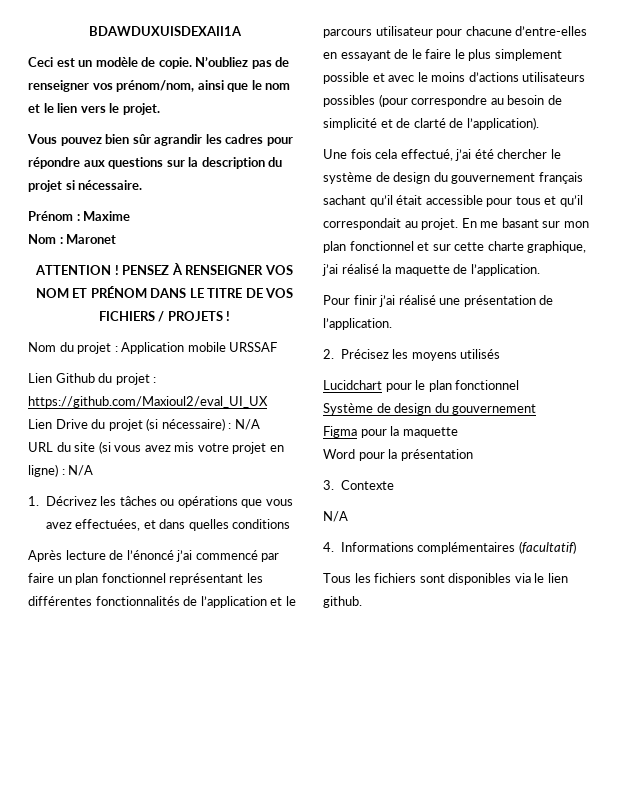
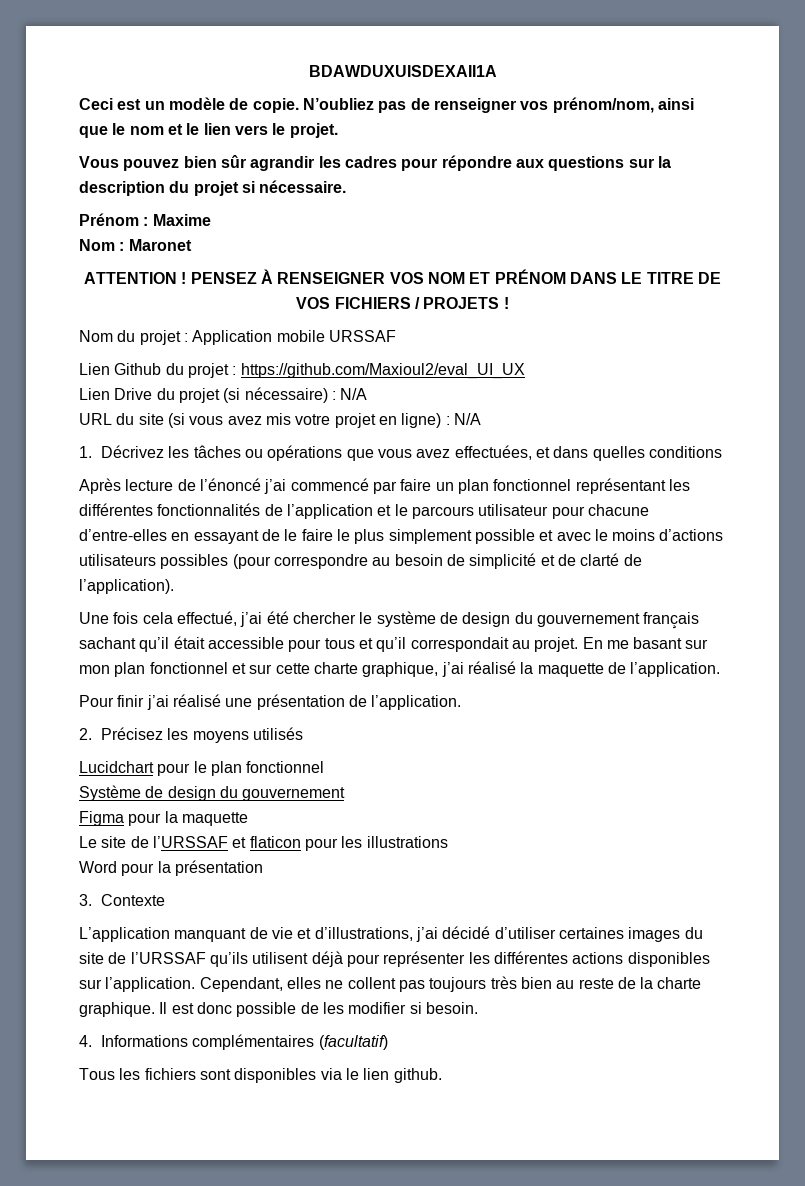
+ Le site de l’URSSAF et flaticon pour les illustrations
  3. Contexte
- N/A
+ L’application manquant de vie et d’illustrations, j’ai décidé d’utiliser certaines images du site de l’URSSAF qu’ils utilisent déjà pour représenter les différentes actions disponibles sur l’application. Cependant, elles ne collent pas toujours très bien au reste de la charte graphique. Il est donc possible de les modifier si besoin.

